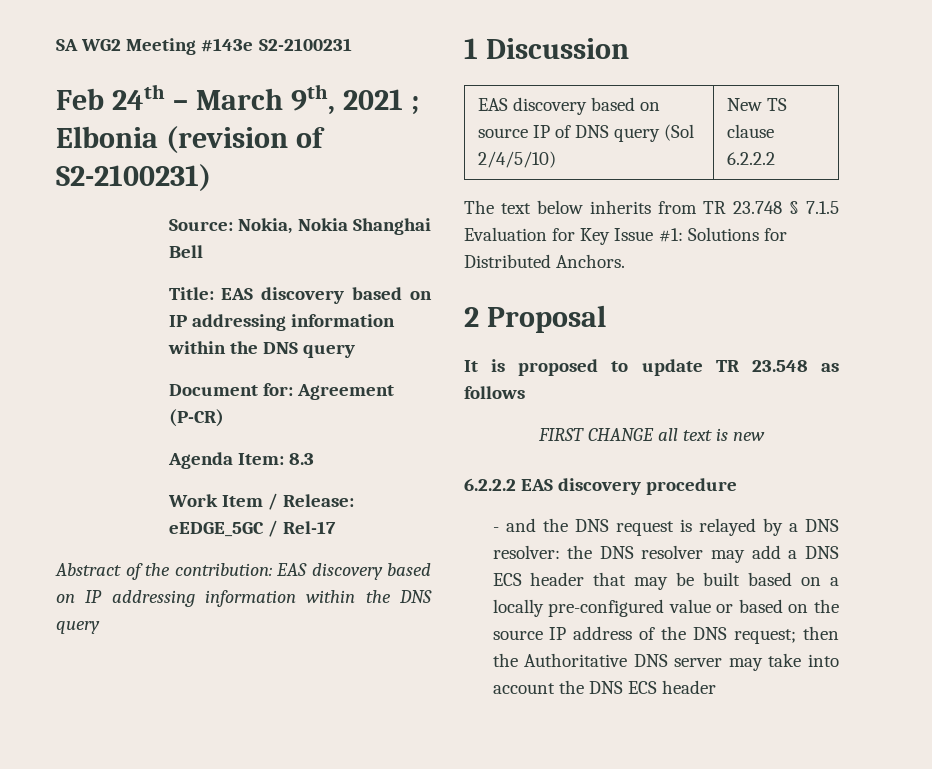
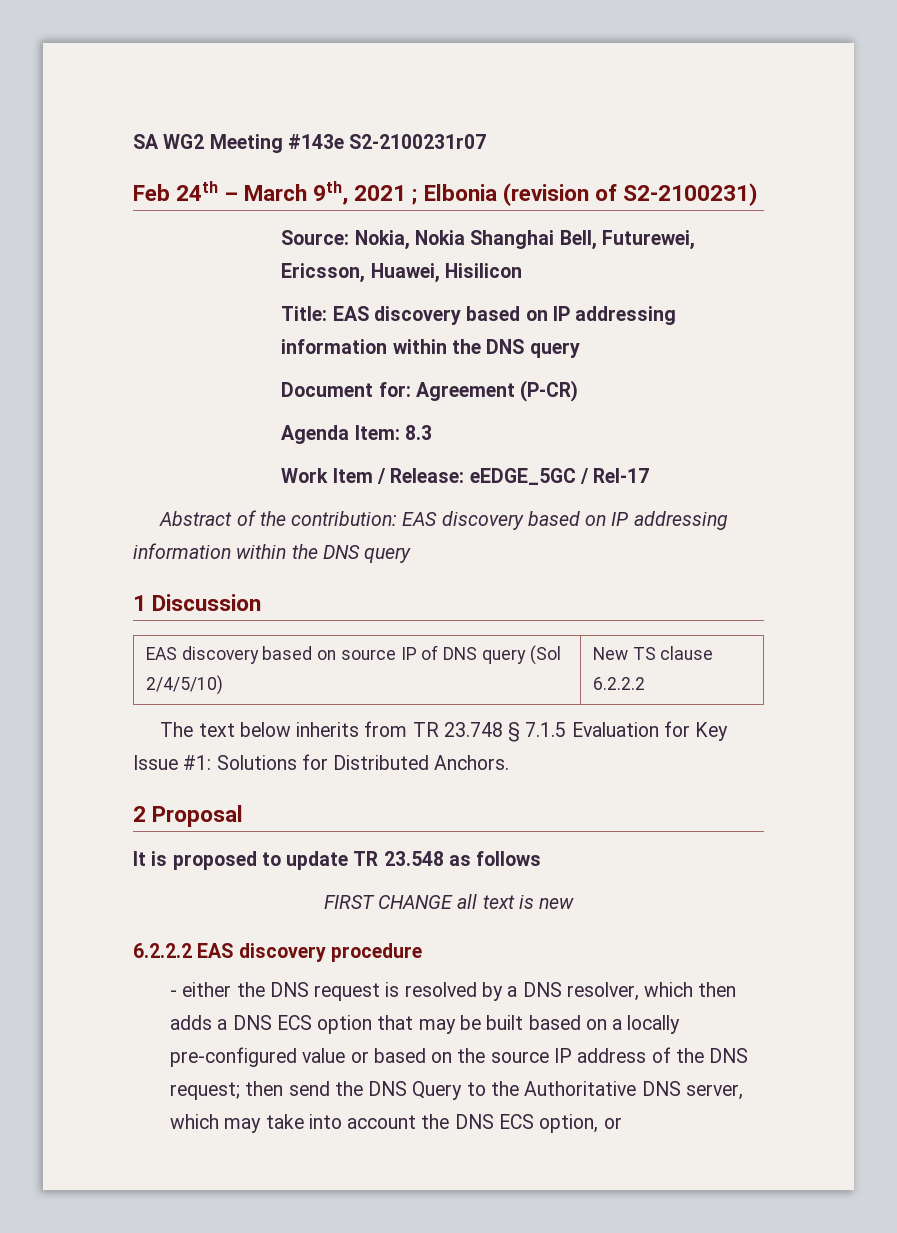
- SA WG2 Meeting #143e S2-2100231
+ SA WG2 Meeting #143e S2-2100231r07
- Source: Nokia, Nokia Shanghai Bell
+ Source: Nokia, Nokia Shanghai Bell, Futurewei, Ericsson, Huawei, Hisilicon
- - and the DNS request is relayed by a DNS resolver: the DNS resolver may add a DNS ECS header that may be built based on a locally pre-configured value or based on the source IP address of the DNS request; then the Authoritative DNS server may take into account the DNS ECS header
+ - either the DNS request is resolved by a DNS resolver, which then adds a DNS ECS option that may be built based on a locally pre-configured value or based on the source IP address of the DNS request; then send the DNS Query to the Authoritative DNS server, which may take into account the DNS ECS option, or

